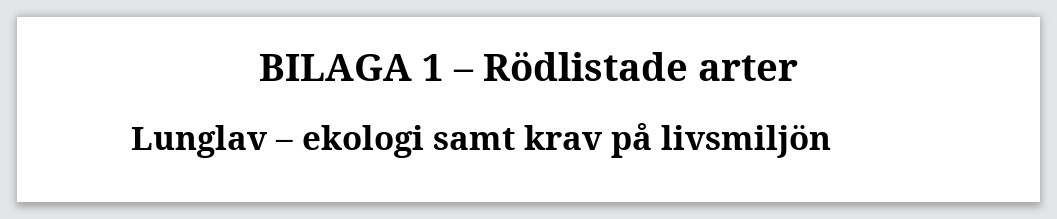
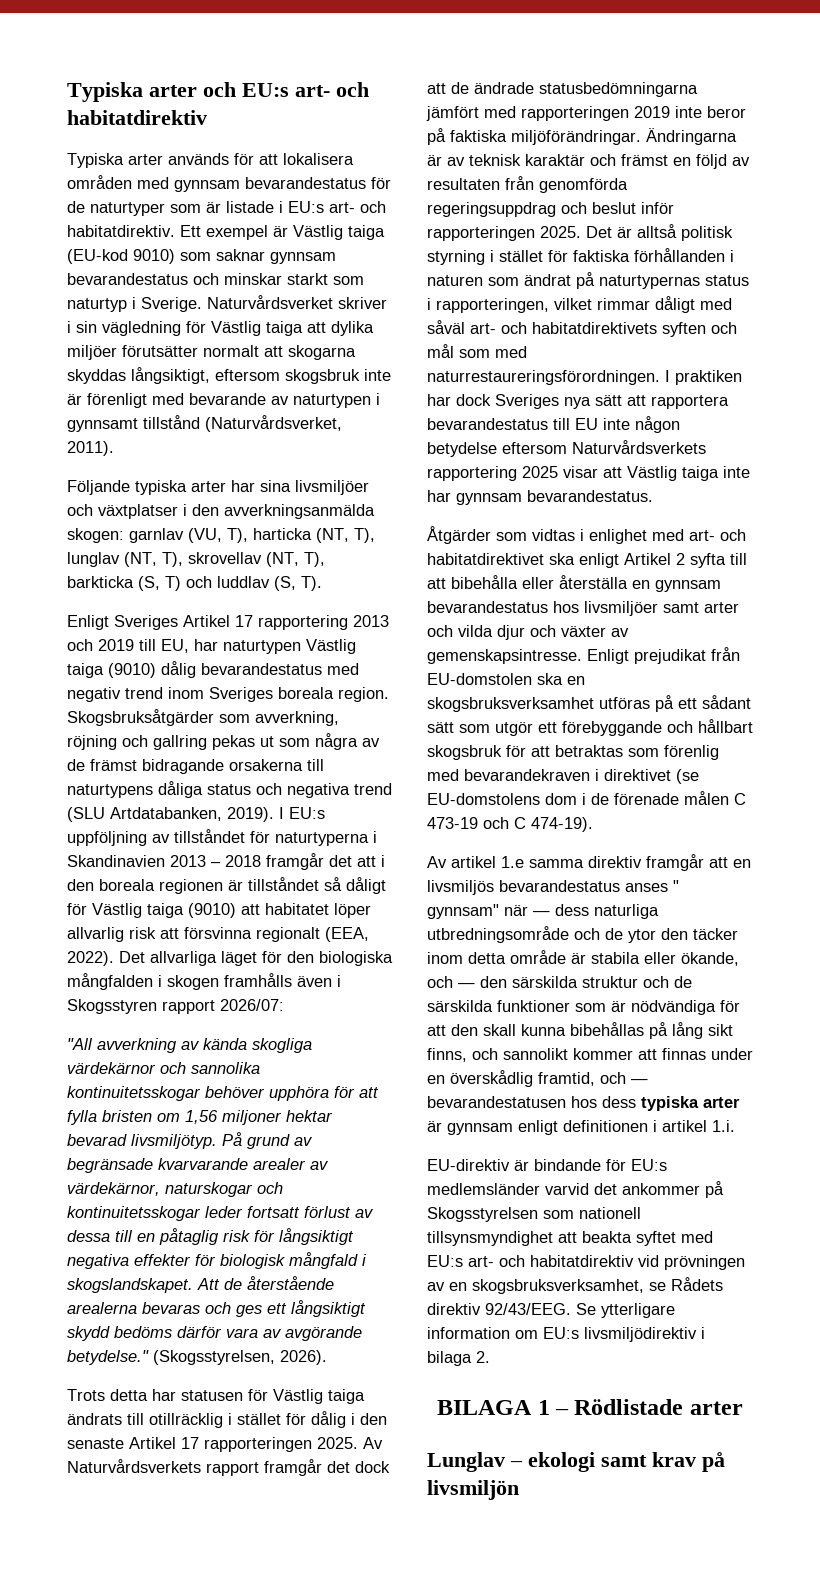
+ Typiska arter och EU:s art- och habitatdirektiv
+ Typiska arter används för att lokalisera områden med gynnsam bevarandestatus för de naturtyper som är listade i EU:s art- och habitatdirektiv. Ett exempel är Västlig taiga (EU-kod 9010) som saknar gynnsam bevarandestatus och minskar starkt som naturtyp i Sverige. Naturvårdsverket skriver i sin vägledning för Västlig taiga att dylika miljöer förutsätter normalt att skogarna skyddas långsiktigt, eftersom skogsbruk inte är förenligt med bevarande av naturtypen i gynnsamt tillstånd (Naturvårdsverket, 2011).
+ Följande typiska arter har sina livsmiljöer och växtplatser i den avverkningsanmälda skogen: garnlav (VU, T), harticka (NT, T), lunglav (NT, T), skrovellav (NT, T), barkticka (S, T) och luddlav (S, T).
+ Enligt Sveriges Artikel 17 rapportering 2013 och 2019 till EU, har naturtypen Västlig taiga (9010) dålig bevarandestatus med negativ trend inom Sveriges boreala region. Skogsbruksåtgärder som avverkning, röjning och gallring pekas ut som några av de främst bidragande orsakerna till naturtypens dåliga status och negativa trend (SLU Artdatabanken, 2019). I EU:s uppföljning av tillståndet för naturtyperna i Skandinavien 2013 – 2018 framgår det att i den boreala regionen är tillståndet så dåligt för Västlig taiga (9010) att habitatet löper allvarlig risk att försvinna regionalt (EEA, 2022). Det allvarliga läget för den biologiska mångfalden i skogen framhålls även i Skogsstyren rapport 2026/07:
+ "All avverkning av kända skogliga värdekärnor och sannolika kontinuitetsskogar behöver upphöra för att fylla bristen om 1,56 miljoner hektar bevarad livsmiljötyp. På grund av begränsade kvarvarande arealer av värdekärnor, naturskogar och kontinuitetsskogar leder fortsatt förlust av dessa till en påtaglig risk för långsiktigt negativa effekter för biologisk mångfald i skogslandskapet. Att de återstående arealerna bevaras och ges ett långsiktigt skydd bedöms därför vara av avgörande betydelse." (Skogsstyrelsen, 2026).
+ Trots detta har statusen för Västlig taiga ändrats till otillräcklig i stället för dålig i den senaste Artikel 17 rapporteringen 2025. Av Naturvårdsverkets rapport framgår det dock att de ändrade statusbedömningarna jämfört med rapporteringen 2019 inte beror på faktiska miljöförändringar. Ändringarna är av teknisk karaktär och främst en följd av resultaten från genomförda regeringsuppdrag och beslut inför rapporteringen 2025. Det är alltså politisk styrning i stället för faktiska förhållanden i naturen som ändrat på naturtypernas status i rapporteringen, vilket rimmar dåligt med såväl art- och habitatdirektivets syften och mål som med naturrestaureringsförordningen. I praktiken har dock Sveriges nya sätt att rapportera bevarandestatus till EU inte någon betydelse eftersom Naturvårdsverkets rapportering 2025 visar att Västlig taiga inte har gynnsam bevarandestatus.
+ Åtgärder som vidtas i enlighet med art- och habitatdirektivet ska enligt Artikel 2 syfta till att bibehålla eller återställa en gynnsam bevarandestatus hos livsmiljöer samt arter och vilda djur och växter av gemenskapsintresse. Enligt prejudikat från EU-domstolen ska en skogsbruksverksamhet utföras på ett sådant sätt som utgör ett förebyggande och hållbart skogsbruk för att betraktas som förenlig med bevarandekraven i direktivet (se EU-domstolens dom i de förenade målen C 473-19 och C 474-19).
+ Av artikel 1.e samma direktiv framgår att en livsmiljös bevarandestatus anses " gynnsam" när — dess naturliga utbredningsområde och de ytor den täcker inom detta område är stabila eller ökande, och — den särskilda struktur och de särskilda funktioner som är nödvändiga för att den skall kunna bibehållas på lång sikt finns, och sannolikt kommer att finnas under en överskådlig framtid, och — bevarandestatusen hos dess typiska arter är gynnsam enligt definitionen i artikel 1.i.
+ EU-direktiv är bindande för EU:s medlemsländer varvid det ankommer på Skogsstyrelsen som nationell tillsynsmyndighet att beakta syftet med EU:s art- och habitatdirektiv vid prövningen av en skogsbruksverksamhet, se Rådets direktiv 92/43/EEG. Se ytterligare information om EU:s livsmiljödirektiv i bilaga 2.

